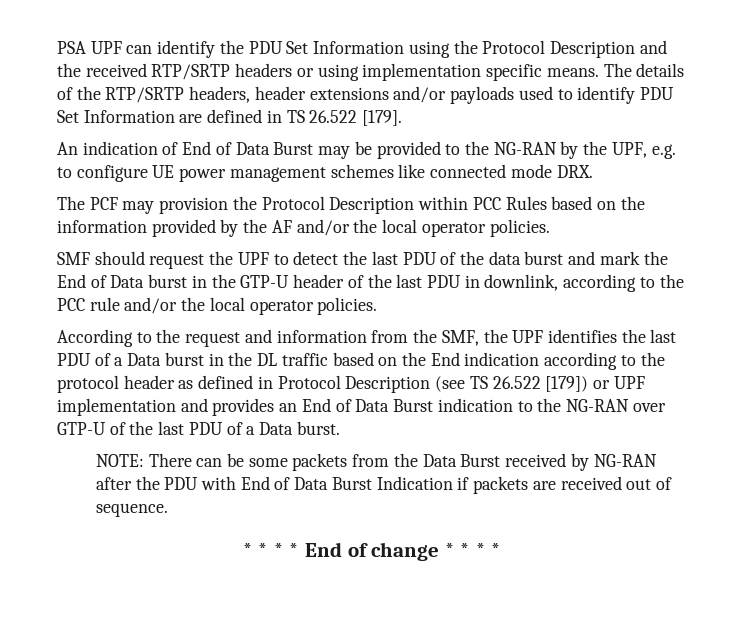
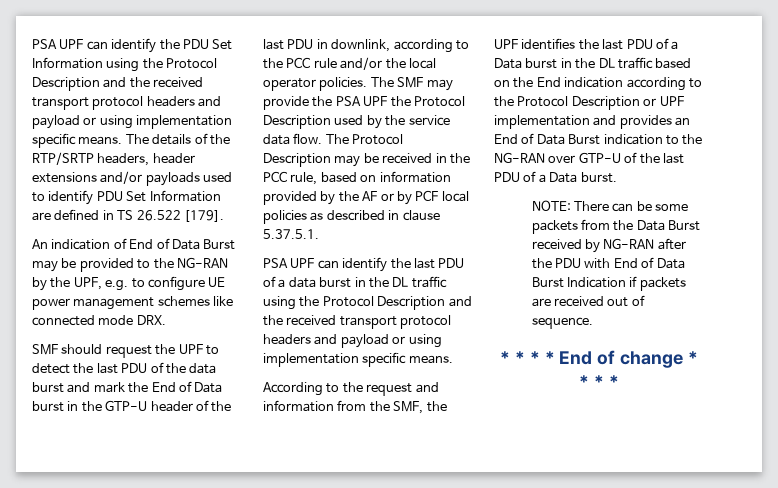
- PSA UPF can identify the PDU Set Information using the Protocol Description and the received RTP/SRTP headers or using implementation specific means.
+ PSA UPF can identify the PDU Set Information using the Protocol Description and the received transport protocol headers and payload or using implementation specific means.
- The PCF may provision the Protocol Description within PCC Rules based on the information provided by the AF and/or the local operator policies.
+ The SMF may provide the PSA UPF the Protocol Description used by the service data flow. The Protocol Description may be received in the PCC rule, based on information provided by the AF or by PCF local policies as described in clause 5.37.5.1.
+ PSA UPF can identify the last PDU of a data burst in the DL traffic using the Protocol Description and the received transport protocol headers and payload or using implementation specific means.
- According to the request and information from the SMF, the UPF identifies the last PDU of a Data burst in the DL traffic based on the End indication according to the protocol header as defined in Protocol Description (see TS 26.522 [179]) or UPF implementation and provides an End of Data Burst indication to the NG-RAN over GTP-U of the last PDU of a Data burst.
+ According to the request and information from the SMF, the UPF identifies the last PDU of a Data burst in the DL traffic based on the End indication according to the Protocol Description or UPF implementation and provides an End of Data Burst indication to the NG-RAN over GTP-U of the last PDU of a Data burst.

